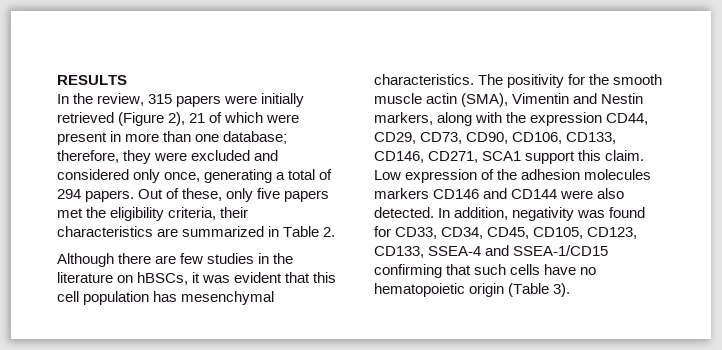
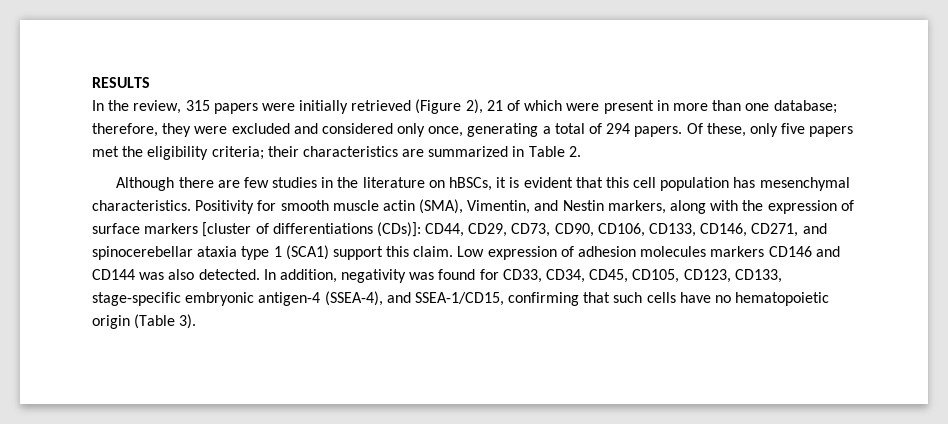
- Out of these, only five papers met the eligibility criteria, their characteristics are summarized in Table 2.
+ Of these, only five papers met the eligibility criteria; their characteristics are summarized in Table 2.
- Although there are few studies in the literature on hBSCs, it was evident that this cell population has mesenchymal characteristics.
+ Although there are few studies in the literature on hBSCs, it is evident that this cell population has mesenchymal characteristics.
- The positivity for the smooth muscle actin (SMA), Vimentin and Nestin markers, along with the expression CD44, CD29, CD73, CD90, CD106, CD133, CD146, CD271, SCA1 support this claim.
+ Positivity for smooth muscle actin (SMA), Vimentin, and Nestin markers, along with the expression of surface markers [cluster of differentiations (CDs)]: CD44, CD29, CD73, CD90, CD106, CD133, CD146, CD271, and spinocerebellar ataxia type 1 (SCA1) support this claim.
- Low expression of the adhesion molecules markers CD146 and CD144 were also detected.
+ Low expression of adhesion molecules markers CD146 and CD144 was also detected.
- In addition, negativity was found for CD33, CD34, CD45, CD105, CD123, CD133, SSEA-4 and SSEA-1/CD15 confirming that such cells have no hematopoietic origin (Table 3).
+ In addition, negativity was found for CD33, CD34, CD45, CD105, CD123, CD133, stage-specific embryonic antigen-4 (SSEA-4), and SSEA-1/CD15, confirming that such cells have no hematopoietic origin (Table 3).

